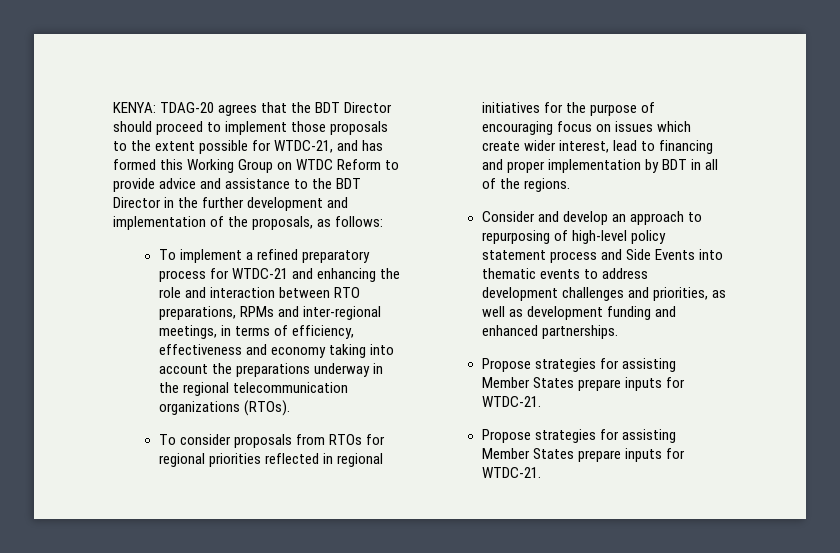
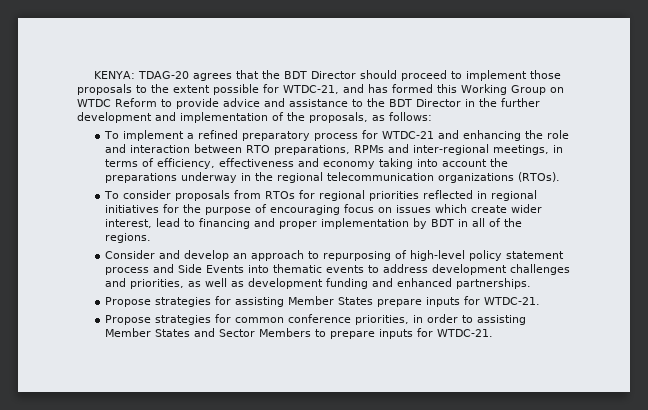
  Consider and develop an approach to repurposing of high-level policy statement process and Side Events into thematic events to address development challenges and priorities, as well as development funding and enhanced partnerships.
  Propose strategies for assisting Member States prepare inputs for WTDC-21.
- Propose strategies for assisting Member States prepare inputs for WTDC-21.
+ Propose strategies for common conference priorities, in order to assisting Member States and Sector Members to prepare inputs for WTDC-21.

